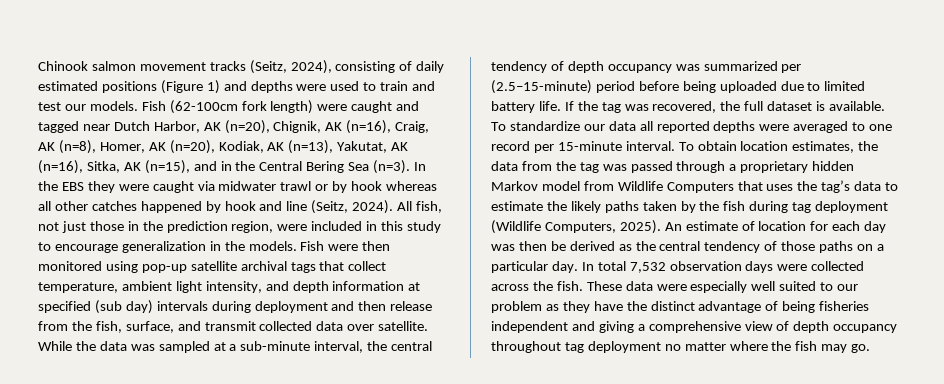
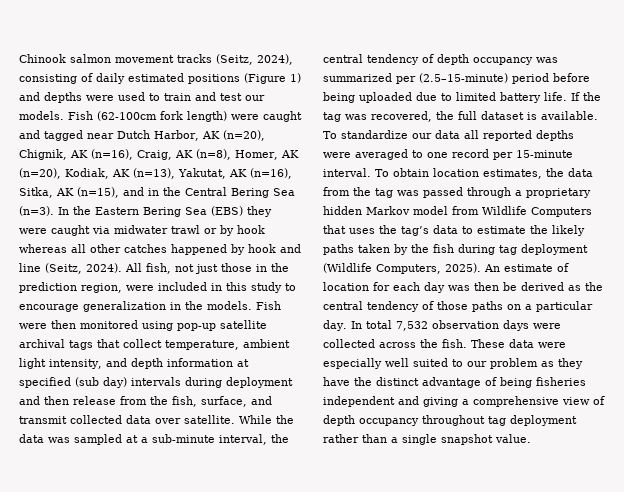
- In the EBS they were caught via midwater trawl or by hook whereas all other catches happened by hook and line (Seitz, 2024).
+ In the Eastern Bering Sea (EBS) they were caught via midwater trawl or by hook whereas all other catches happened by hook and line (Seitz, 2024).
- These data were especially well suited to our problem as they have the distinct advantage of being fisheries independent and giving a comprehensive view of depth occupancy throughout tag deployment no matter where the fish may go.
+ These data were especially well suited to our problem as they have the distinct advantage of being fisheries independent and giving a comprehensive view of depth occupancy throughout tag deployment rather than a single snapshot value.

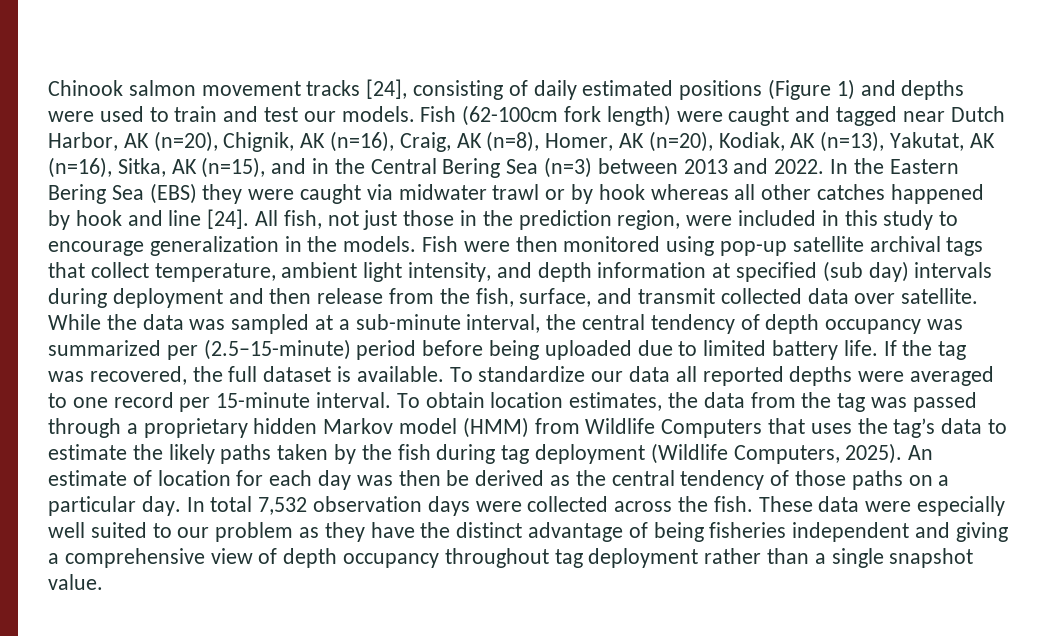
- Chinook salmon movement tracks (Seitz, 2024), consisting of daily estimated positions (Figure 1) and depths were used to train and test our models.
+ Chinook salmon movement tracks [24], consisting of daily estimated positions (Figure 1) and depths were used to train and test our models.
- Fish (62-100cm fork length) were caught and tagged near Dutch Harbor, AK (n=20), Chignik, AK (n=16), Craig, AK (n=8), Homer, AK (n=20), Kodiak, AK (n=13), Yakutat, AK (n=16), Sitka, AK (n=15), and in the Central Bering Sea (n=3).
+ Fish (62-100cm fork length) were caught and tagged near Dutch Harbor, AK (n=20), Chignik, AK (n=16), Craig, AK (n=8), Homer, AK (n=20), Kodiak, AK (n=13), Yakutat, AK (n=16), Sitka, AK (n=15), and in the Central Bering Sea (n=3) between 2013 and 2022.
- In the Eastern Bering Sea (EBS) they were caught via midwater trawl or by hook whereas all other catches happened by hook and line (Seitz, 2024).
+ In the Eastern Bering Sea (EBS) they were caught via midwater trawl or by hook whereas all other catches happened by hook and line [24].
- To obtain location estimates, the data from the tag was passed through a proprietary hidden Markov model from Wildlife Computers that uses the tag’s data to estimate the likely paths taken by the fish during tag deployment (Wildlife Computers, 2025).
+ To obtain location estimates, the data from the tag was passed through a proprietary hidden Markov model (HMM) from Wildlife Computers that uses the tag’s data to estimate the likely paths taken by the fish during tag deployment (Wildlife Computers, 2025).

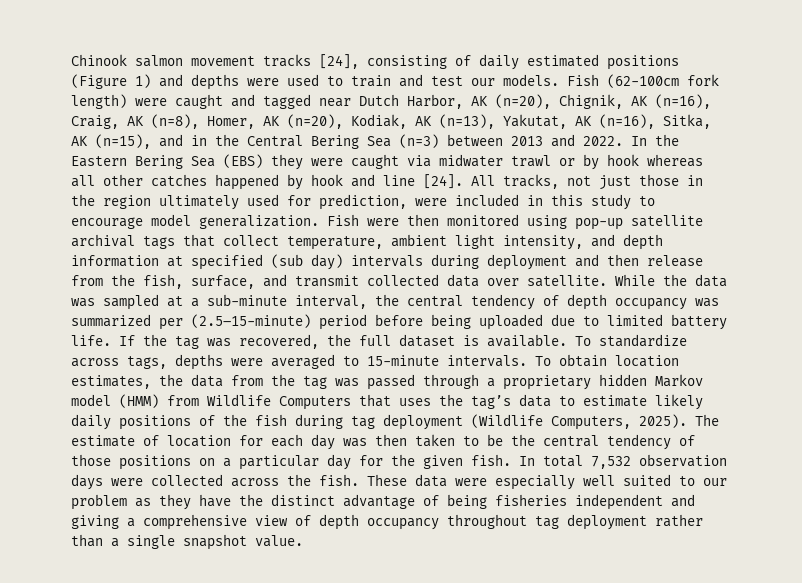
- All fish, not just those in the prediction region, were included in this study to encourage generalization in the models.
+ All tracks, not just those in the region ultimately used for prediction, were included in this study to encourage model generalization.
- To standardize our data all reported depths were averaged to one record per 15-minute interval.
+ To standardize across tags, depths were averaged to 15-minute intervals.
- To obtain location estimates, the data from the tag was passed through a proprietary hidden Markov model (HMM) from Wildlife Computers that uses the tag’s data to estimate the likely paths taken by the fish during tag deployment (Wildlife Computers, 2025).
+ To obtain location estimates, the data from the tag was passed through a proprietary hidden Markov model (HMM) from Wildlife Computers that uses the tag’s data to estimate likely daily positions of the fish during tag deployment (Wildlife Computers, 2025).
- An estimate of location for each day was then be derived as the central tendency of those paths on a particular day.
+ The estimate of location for each day was then taken to be the central tendency of those positions on a particular day for the given fish.

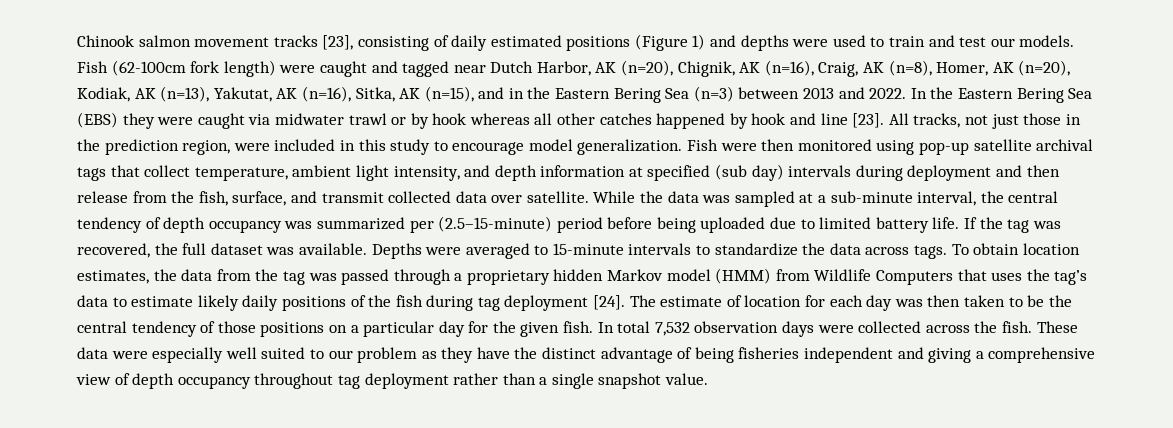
- Chinook salmon movement tracks [24], consisting of daily estimated positions (Figure 1) and depths were used to train and test our models.
+ Chinook salmon movement tracks [23], consisting of daily estimated positions (Figure 1) and depths were used to train and test our models.
- Fish (62-100cm fork length) were caught and tagged near Dutch Harbor, AK (n=20), Chignik, AK (n=16), Craig, AK (n=8), Homer, AK (n=20), Kodiak, AK (n=13), Yakutat, AK (n=16), Sitka, AK (n=15), and in the Central Bering Sea (n=3) between 2013 and 2022.
+ Fish (62-100cm fork length) were caught and tagged near Dutch Harbor, AK (n=20), Chignik, AK (n=16), Craig, AK (n=8), Homer, AK (n=20), Kodiak, AK (n=13), Yakutat, AK (n=16), Sitka, AK (n=15), and in the Eastern Bering Sea (n=3) between 2013 and 2022.
- In the Eastern Bering Sea (EBS) they were caught via midwater trawl or by hook whereas all other catches happened by hook and line [24].
+ In the Eastern Bering Sea (EBS) they were caught via midwater trawl or by hook whereas all other catches happened by hook and line [23].
- All tracks, not just those in the region ultimately used for prediction, were included in this study to encourage model generalization.
+ All tracks, not just those in the prediction region, were included in this study to encourage model generalization.
- If the tag was recovered, the full dataset is available. To standardize across tags, depths were averaged to 15-minute intervals.
+ If the tag was recovered, the full dataset was available. Depths were averaged to 15-minute intervals to standardize the data across tags.
- To obtain location estimates, the data from the tag was passed through a proprietary hidden Markov model (HMM) from Wildlife Computers that uses the tag’s data to estimate likely daily positions of the fish during tag deployment (Wildlife Computers, 2025).
+ To obtain location estimates, the data from the tag was passed through a proprietary hidden Markov model (HMM) from Wildlife Computers that uses the tag’s data to estimate likely daily positions of the fish during tag deployment [24].

